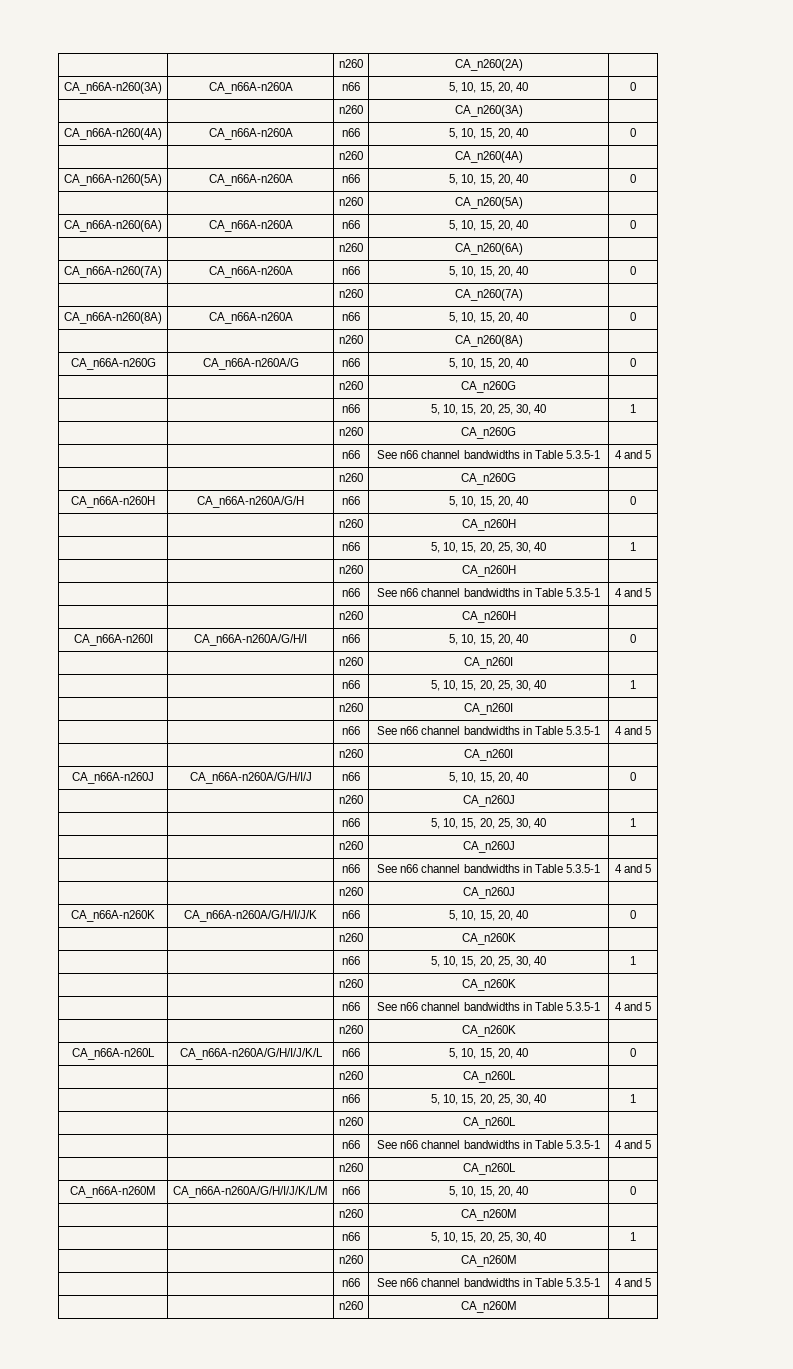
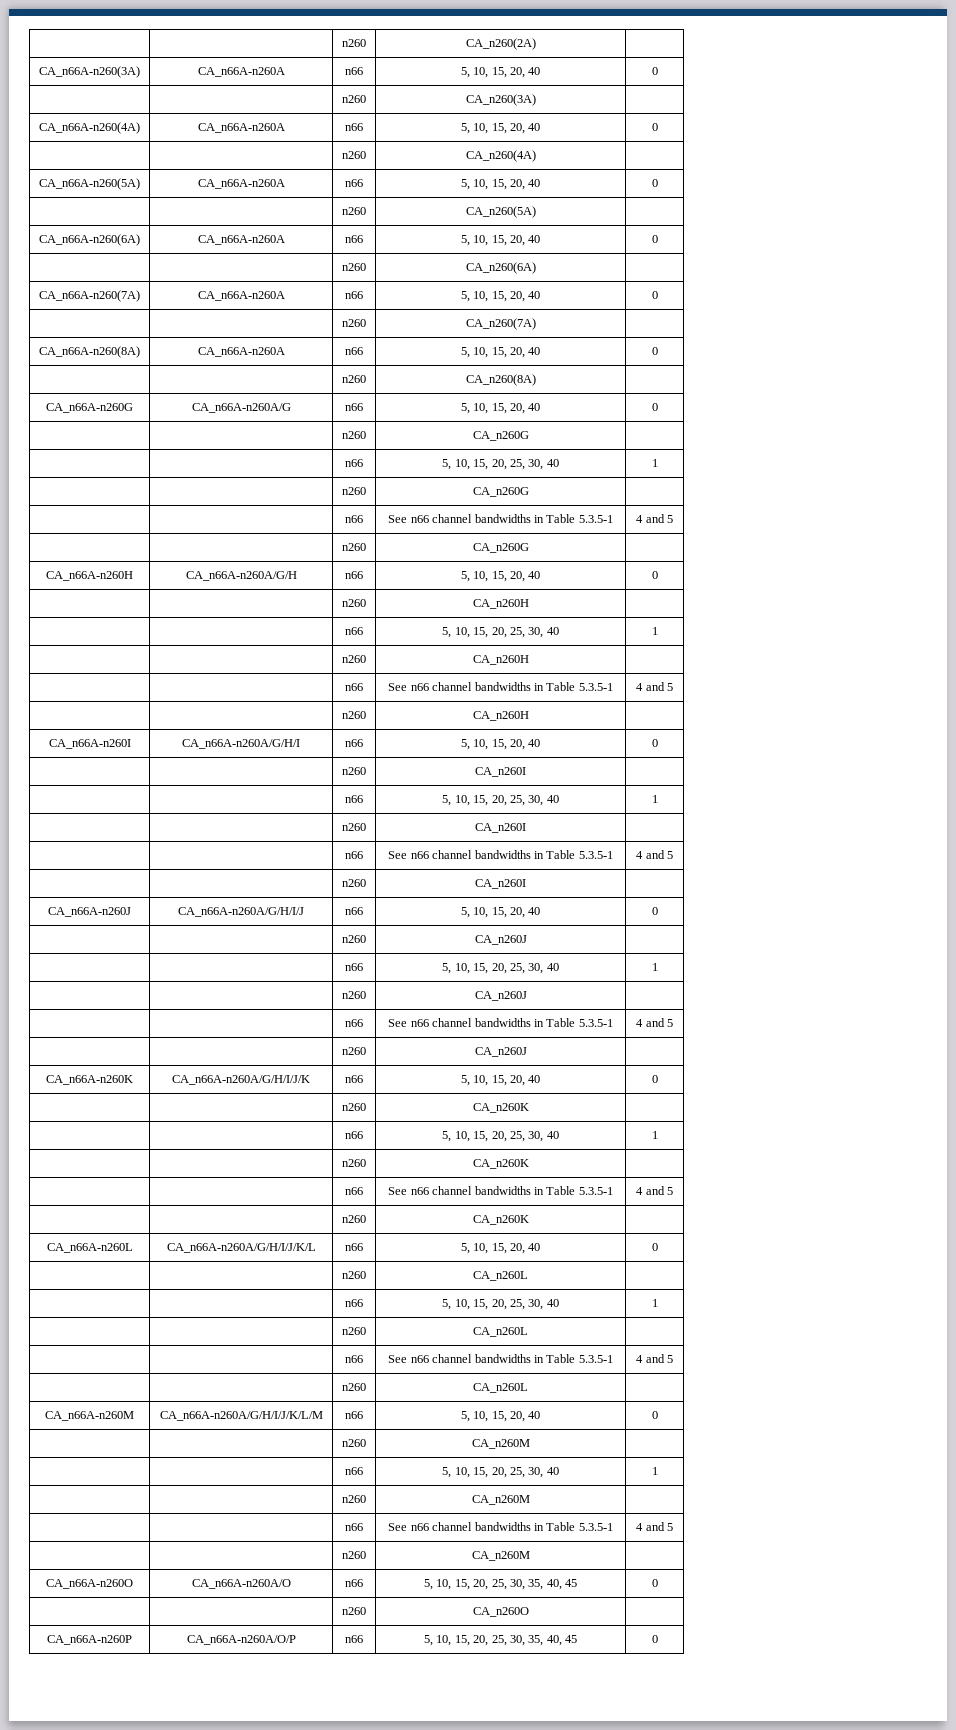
+ CA_n66A-n260O | CA_n66A-n260A/O | n66 | 5, 10, 15, 20, 25, 30, 35, 40, 45 | 0
+ | | n260 | CA_n260O |
+ CA_n66A-n260P | CA_n66A-n260A/O/P | n66 | 5, 10, 15, 20, 25, 30, 35, 40, 45 | 0

